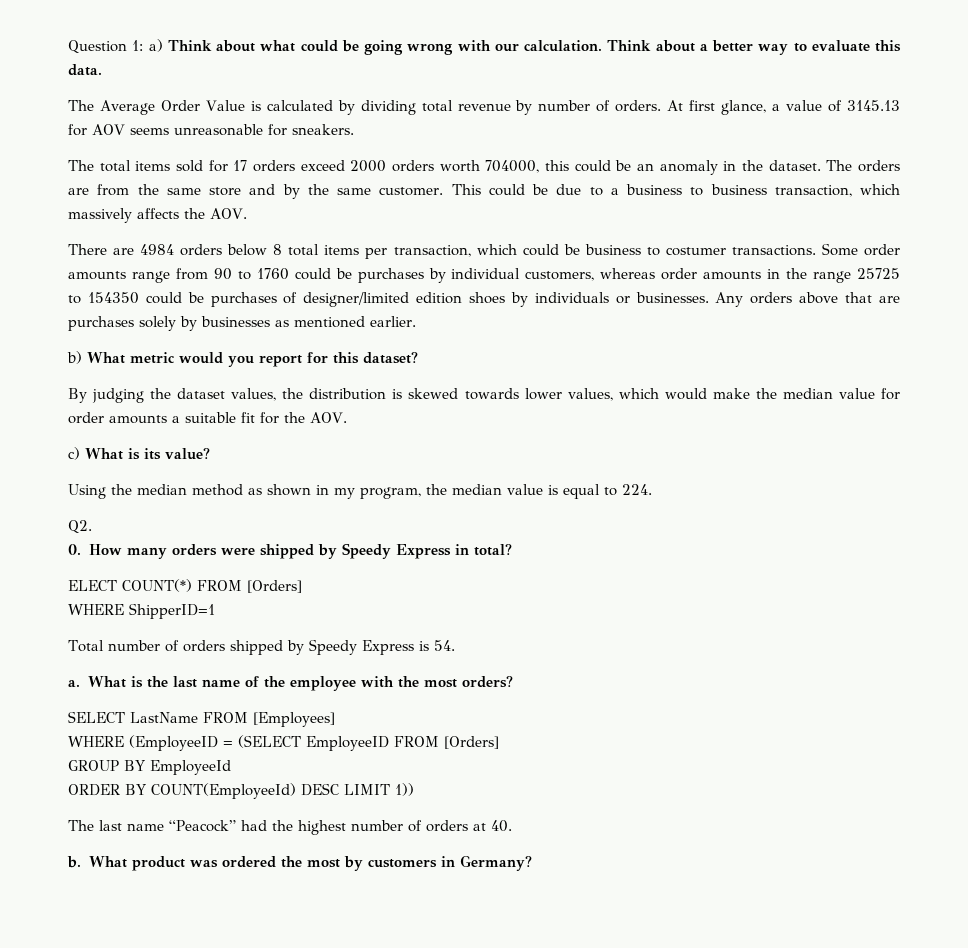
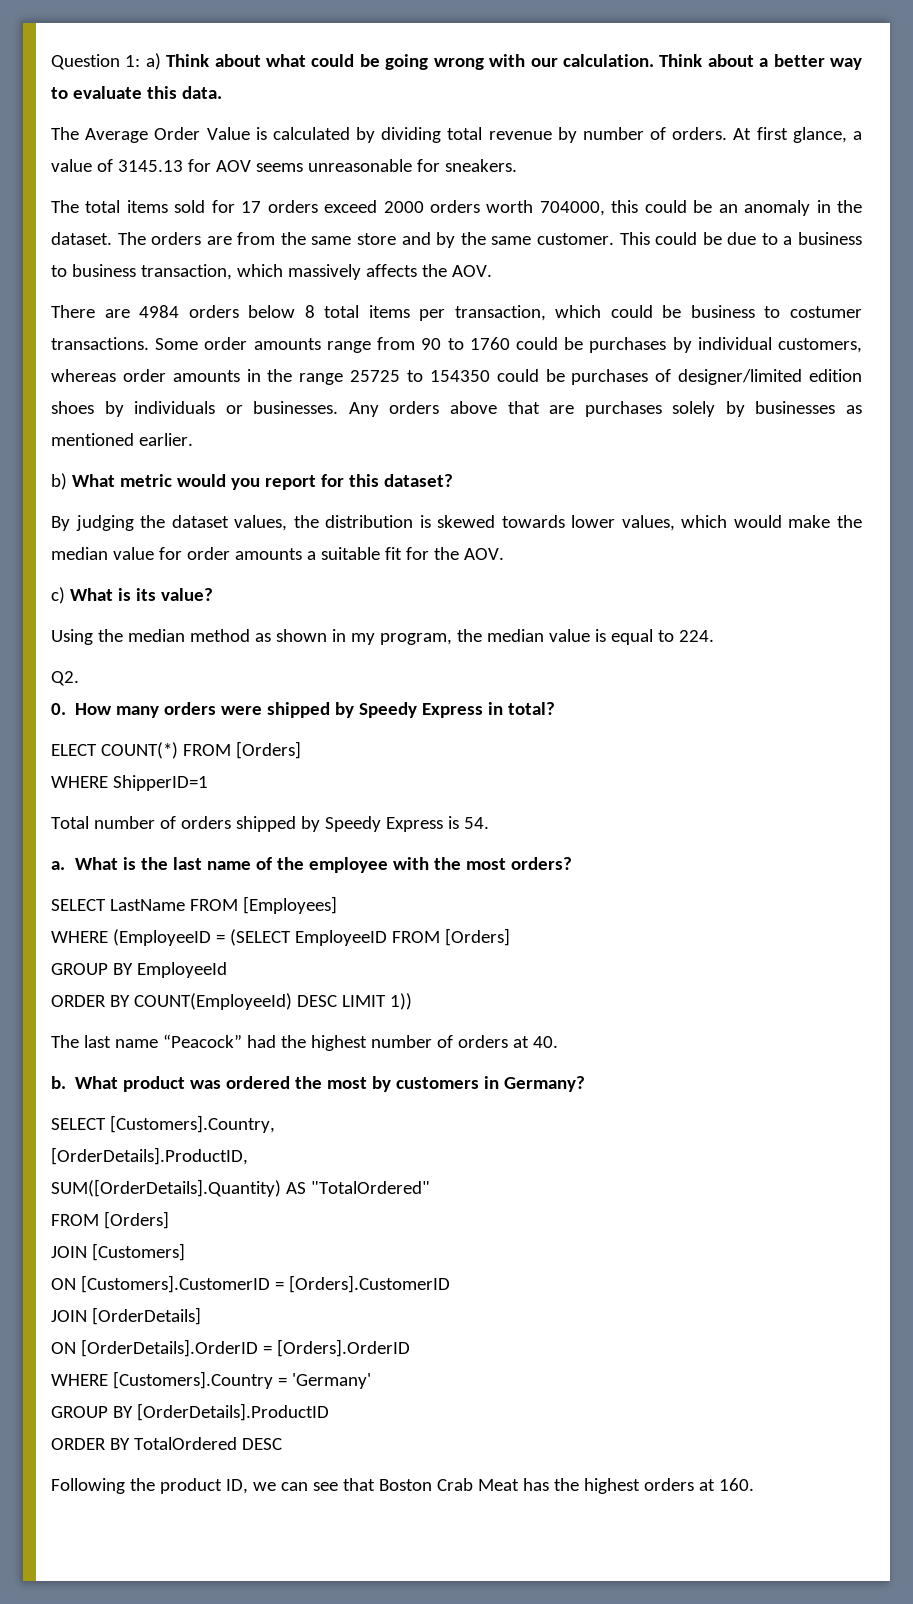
+ SELECT [Customers].Country,
+ [OrderDetails].ProductID,
+ SUM([OrderDetails].Quantity) AS "TotalOrdered"
+ FROM [Orders]
+ JOIN [Customers]
+ ON [Customers].CustomerID = [Orders].CustomerID
+ JOIN [OrderDetails]
+ ON [OrderDetails].OrderID = [Orders].OrderID
+ WHERE [Customers].Country = 'Germany'
+ GROUP BY [OrderDetails].ProductID
+ ORDER BY TotalOrdered DESC
+ Following the product ID, we can see that Boston Crab Meat has the highest orders at 160.

